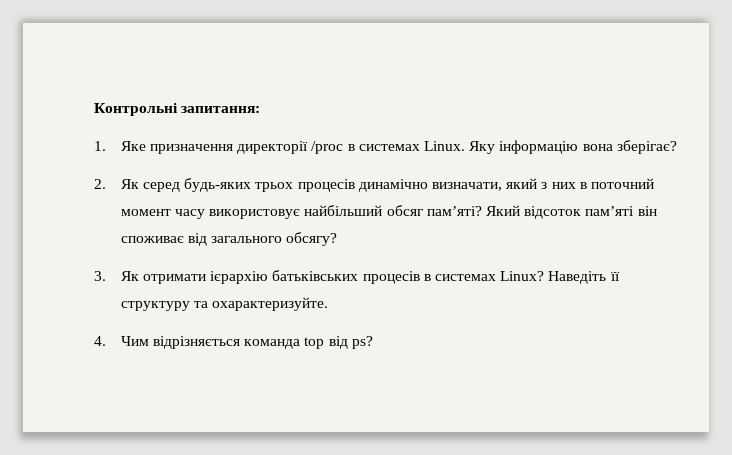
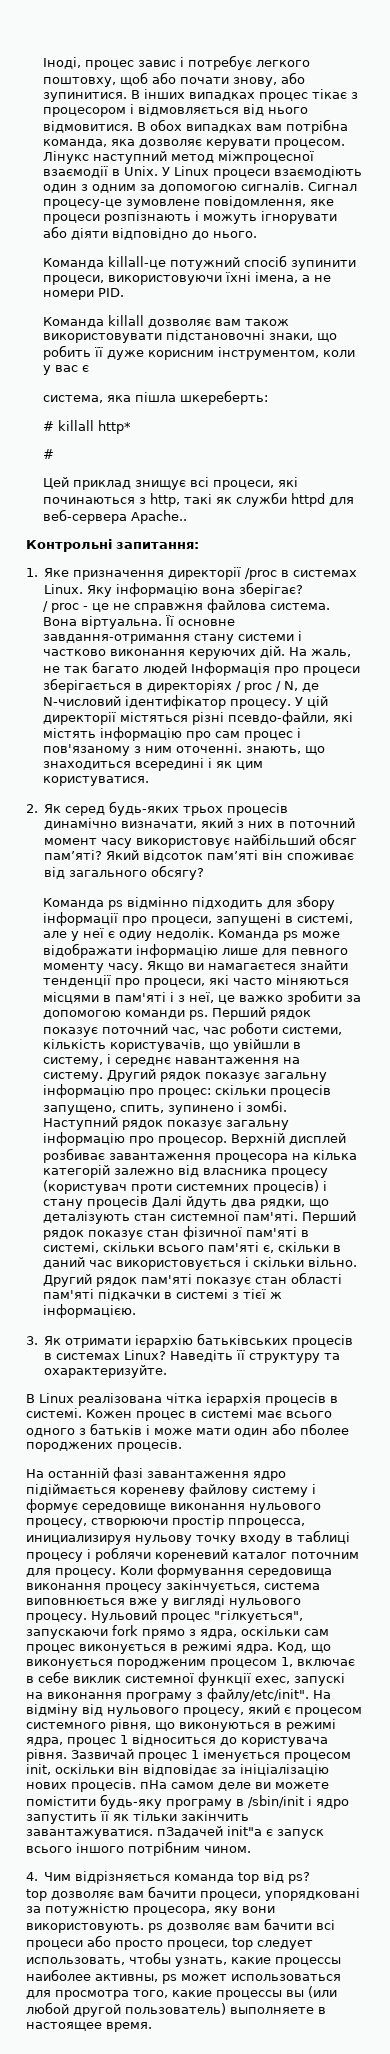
+ Іноді, процес завис і потребує легкого поштовху, щоб або почати знову, або зупинитися. В інших випадках процес тікає з процесором і відмовляється від нього відмовитися. В обох випадках вам потрібна команда, яка дозволяє керувати процесом. Лінукс наступний метод міжпроцесної взаємодії в Unix. У Linux процеси взаємодіють один з одним за допомогою сигналів. Сигнал процесу-це зумовлене повідомлення, яке процеси розпізнають і можуть ігнорувати або діяти відповідно до нього.
+ Команда killall-це потужний спосіб зупинити процеси, використовуючи їхні імена, а не номери PID.
+ Команда killall дозволяє вам також використовувати підстановочні знаки, що робить її дуже корисним інструментом, коли у вас є
+ система, яка пішла шкереберть:
+ # killall http*
+ #
+ Цей приклад знищує всі процеси, які починаються з http, такі як служби httpd для веб-сервера Apache..
+ / proc - це не справжня файлова система. Вона віртуальна. Її основне завдання-отримання стану системи і частково виконання керуючих дій. На жаль, не так багато людей Інформація про процеси зберігається в директоріях / proc / N, де N-числовий ідентифікатор процесу. У цій директорії містяться різні псевдо-файли, які містять інформацію про сам процес і пов'язаному з ним оточенні. знають, що знаходиться всередині і як цим користуватися.
+ Команда ps відмінно підходить для збору інформації про процеси, запущені в системі, але у неї є одиy недолік. Команда ps може відображати інформацію лише для певного моменту часу. Якщо ви намагаєтеся знайти тенденції про процеси, які часто міняються місцями в пам'яті і з неї, це важко зробити за допомогою команди ps. Перший рядок показує поточний час, час роботи системи, кількість користувачів, що увійшли в систему, і середнє навантаження на систему. Другий рядок показує загальну інформацію про процес: скільки процесів запущено, спить, зупинено і зомбі. Наступний рядок показує загальну інформацію про процесор. Верхній дисплей розбиває завантаження процесора на кілька категорій залежно від власника процесу (користувач проти системних процесів) і стану процесів Далі йдуть два рядки, що деталізують стан системної пам'яті. Перший рядок показує стан фізичної пам'яті в системі, скільки всього пам'яті є, скільки в даний час використовується і скільки вільно. Другий рядок пам'яті показує стан області пам'яті підкачки в системі з тієї ж інформацією.
+ В Linux реалізована чітка ієрархія процесів в системі. Кожен процес в системі має всього одного з батьків і може мати один або пболее породжених процесів.
+ На останній фазі завантаження ядро підіймається кореневу файлову систему і формує середовище виконання нульового процесу, створюючи простір ппроцесса, инициализируя нульову точку входу в таблиці процесу і роблячи кореневий каталог поточним для процесу. Коли формування середовища виконання процесу закінчується, система виповнюється вже у вигляді нульового процесу. Нульовий процес "гілкується", запускаючи fork прямо з ядра, оскільки сам процес виконується в режимі ядра. Код, що виконується породженим процесом 1, включає в себе виклик системної функції exec, запускі на виконання програму з файлу/etc/init". На відміну від нульового процесу, який є процесом системного рівня, що виконуються в режимі ядра, процес 1 відноситься до користувача рівня. Зазвичай процес 1 іменується процесом init, оскільки він відповідає за ініціалізацію нових процесів. пНа самом деле ви можете помістити будь-яку програму в /sbin/init і ядро запустить її як тільки закінчить завантажуватися. пЗадачей init"а є запуск всього іншого потрібним чином.
+ top дозволяє вам бачити процеси, упорядковані за потужністю процесора, яку вони використовують. ps дозволяє вам бачити всі процеси або просто процеси, top следует использовать, чтобы узнать, какие процессы наиболее активны, ps может использоваться для просмотра того, какие процессы вы (или любой другой пользователь) выполняете в настоящее время.

